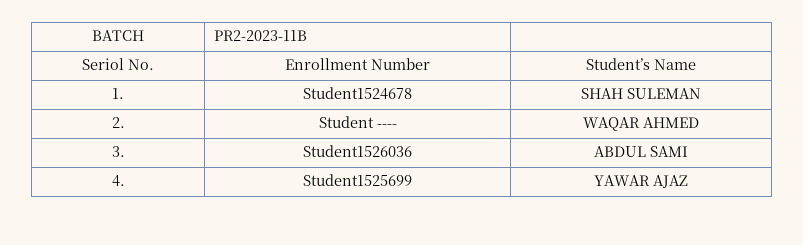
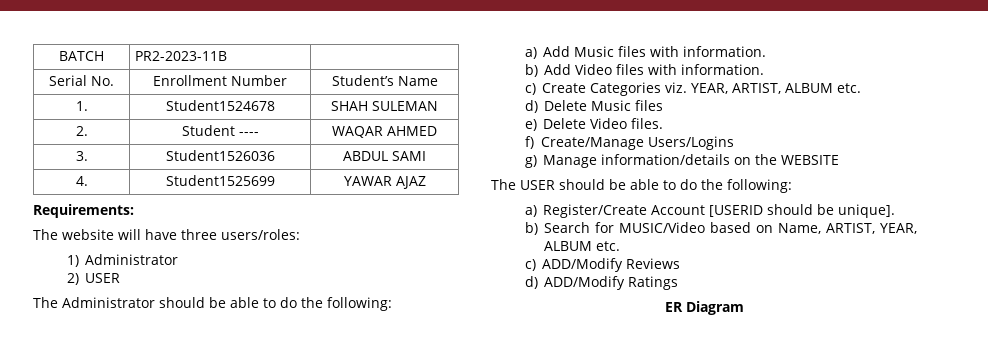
- Seriol No. | Enrollment Number | Student’s Name
+ Serial No. | Enrollment Number | Student’s Name
+ Requirements:
+ The website will have three users/roles:
+ 1) Administrator
+ 2) USER
+ The Administrator should be able to do the following:
+ a) Add Music files with information.
+ b) Add Video files with information.
+ c) Create Categories viz. YEAR, ARTIST, ALBUM etc.
+ d) Delete Music files
+ e) Delete Video files.
+ f) Create/Manage Users/Logins
+ g) Manage information/details on the WEBSITE
+ The USER should be able to do the following:
+ a) Register/Create Account [USERID should be unique].
+ b) Search for MUSIC/Video based on Name, ARTIST, YEAR, ALBUM etc.
+ c) ADD/Modify Reviews
+ d) ADD/Modify Ratings
+ ER Diagram

